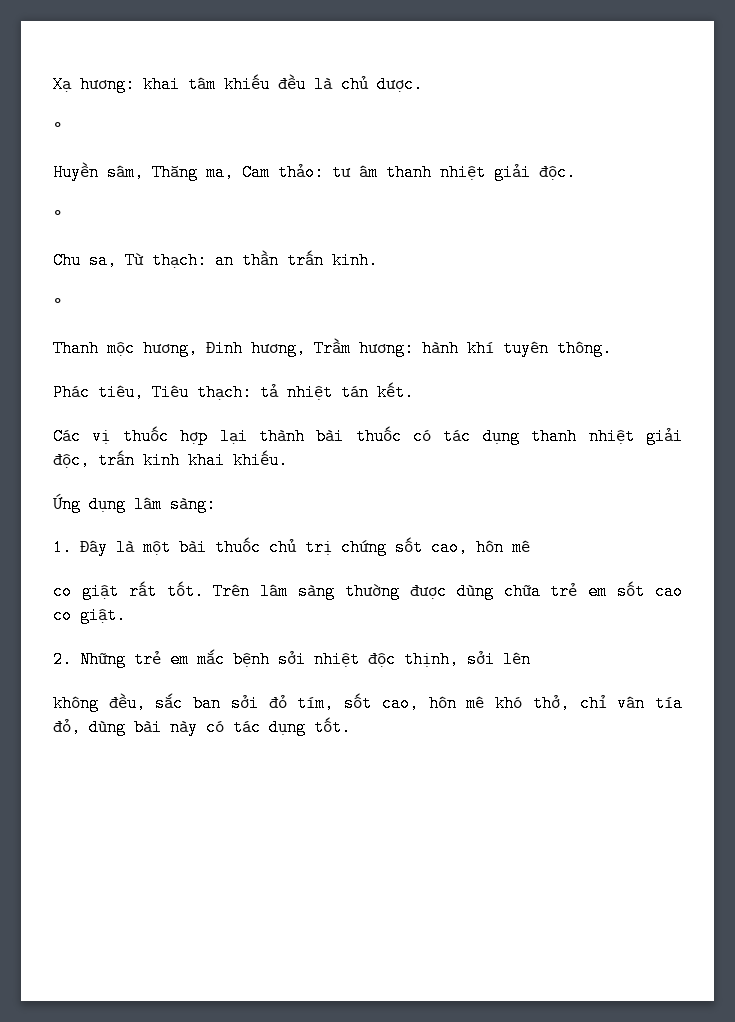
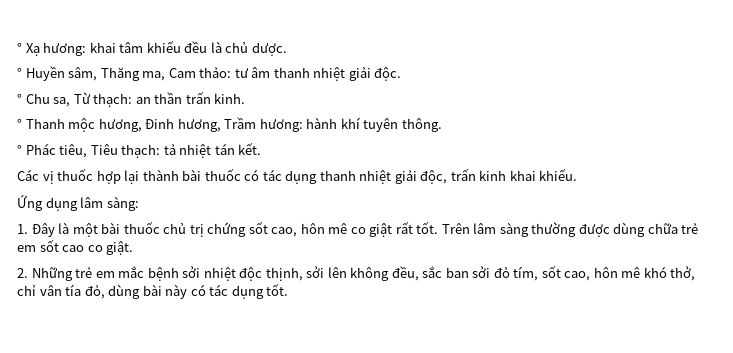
- Xạ hương: khai tâm khiếu đều là chủ dược.
- °
- Huyền sâm, Thăng ma, Cam thảo: tư âm thanh nhiệt giải độc.
- °
- Chu sa, Từ thạch: an thần trấn kinh.
- °
- Thanh mộc hương, Đinh hương, Trầm hương: hành khí tuyên thông.
+ ° Xạ hương: khai tâm khiếu đều là chủ dược.
+ ° Huyền sâm, Thăng ma, Cam thảo: tư âm thanh nhiệt giải độc.
+ ° Chu sa, Từ thạch: an thần trấn kinh.
+ ° Thanh mộc hương, Đinh hương, Trầm hương: hành khí tuyên thông.
- Phác tiêu, Tiêu thạch: tả nhiệt tán kết.
+ ° Phác tiêu, Tiêu thạch: tả nhiệt tán kết.
- 1. Đây là một bài thuốc chủ trị chứng sốt cao, hôn mê
- co giật rất tốt.
+ 1. Đây là một bài thuốc chủ trị chứng sốt cao, hôn mê co giật rất tốt.
- 2. Những trẻ em mắc bệnh sởi nhiệt độc thịnh, sởi lên
- không đều, sắc ban sởi đỏ tím, sốt cao, hôn mê khó thở, chỉ vân tía đỏ, dùng bài này có tác dụng tốt.
+ 2. Những trẻ em mắc bệnh sởi nhiệt độc thịnh, sởi lên không đều, sắc ban sởi đỏ tím, sốt cao, hôn mê khó thở, chỉ vân tía đỏ, dùng bài này có tác dụng tốt.

